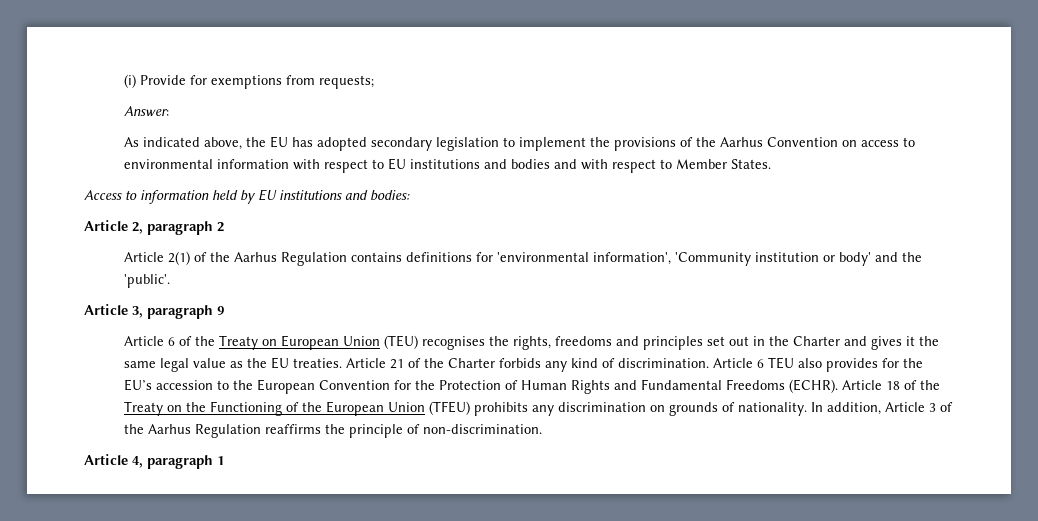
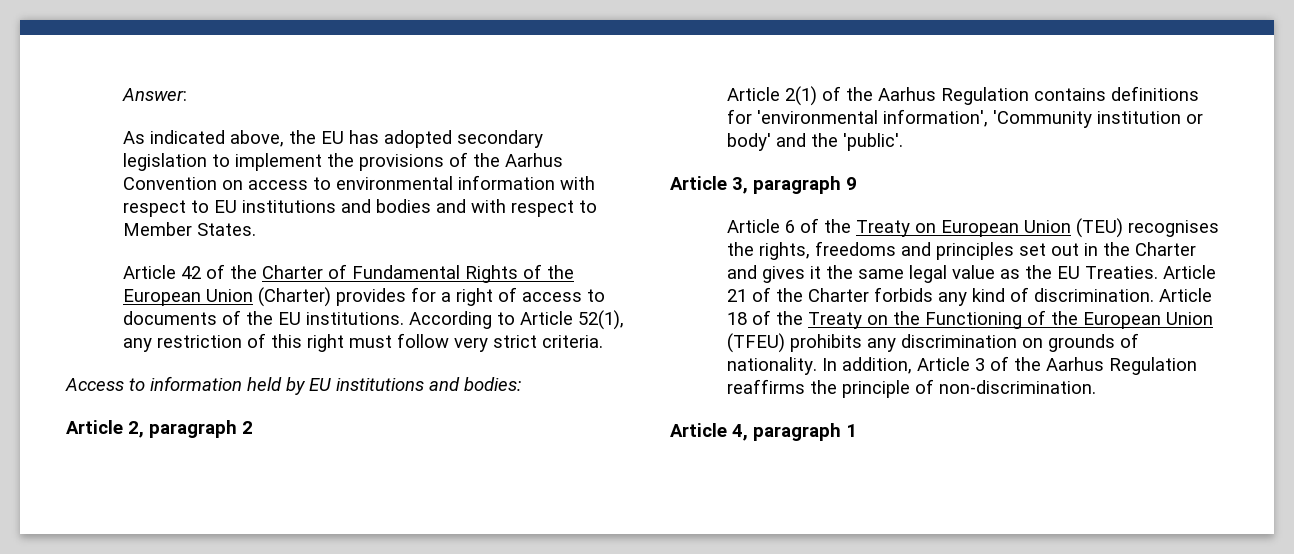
- (i) Provide for exemptions from requests;
+ Article 42 of the Charter of Fundamental Rights of the European Union (Charter) provides for a right of access to documents of the EU institutions. According to Article 52(1), any restriction of this right must follow very strict criteria.
- Article 6 of the Treaty on European Union (TEU) recognises the rights, freedoms and principles set out in the Charter and gives it the same legal value as the EU treaties.
+ Article 6 of the Treaty on European Union (TEU) recognises the rights, freedoms and principles set out in the Charter and gives it the same legal value as the EU Treaties.
- Article 6 TEU also provides for the EU’s accession to the European Convention for the Protection of Human Rights and Fundamental Freedoms (ECHR). Article 18 of the Treaty on the Functioning of the European Union (TFEU) prohibits any discrimination on grounds of nationality.
+ Article 18 of the Treaty on the Functioning of the European Union (TFEU) prohibits any discrimination on grounds of nationality.

